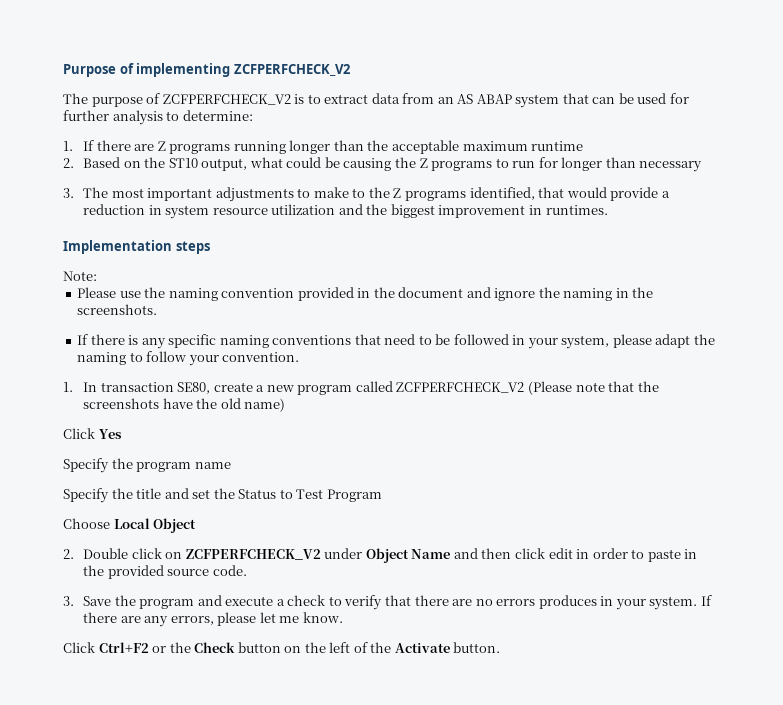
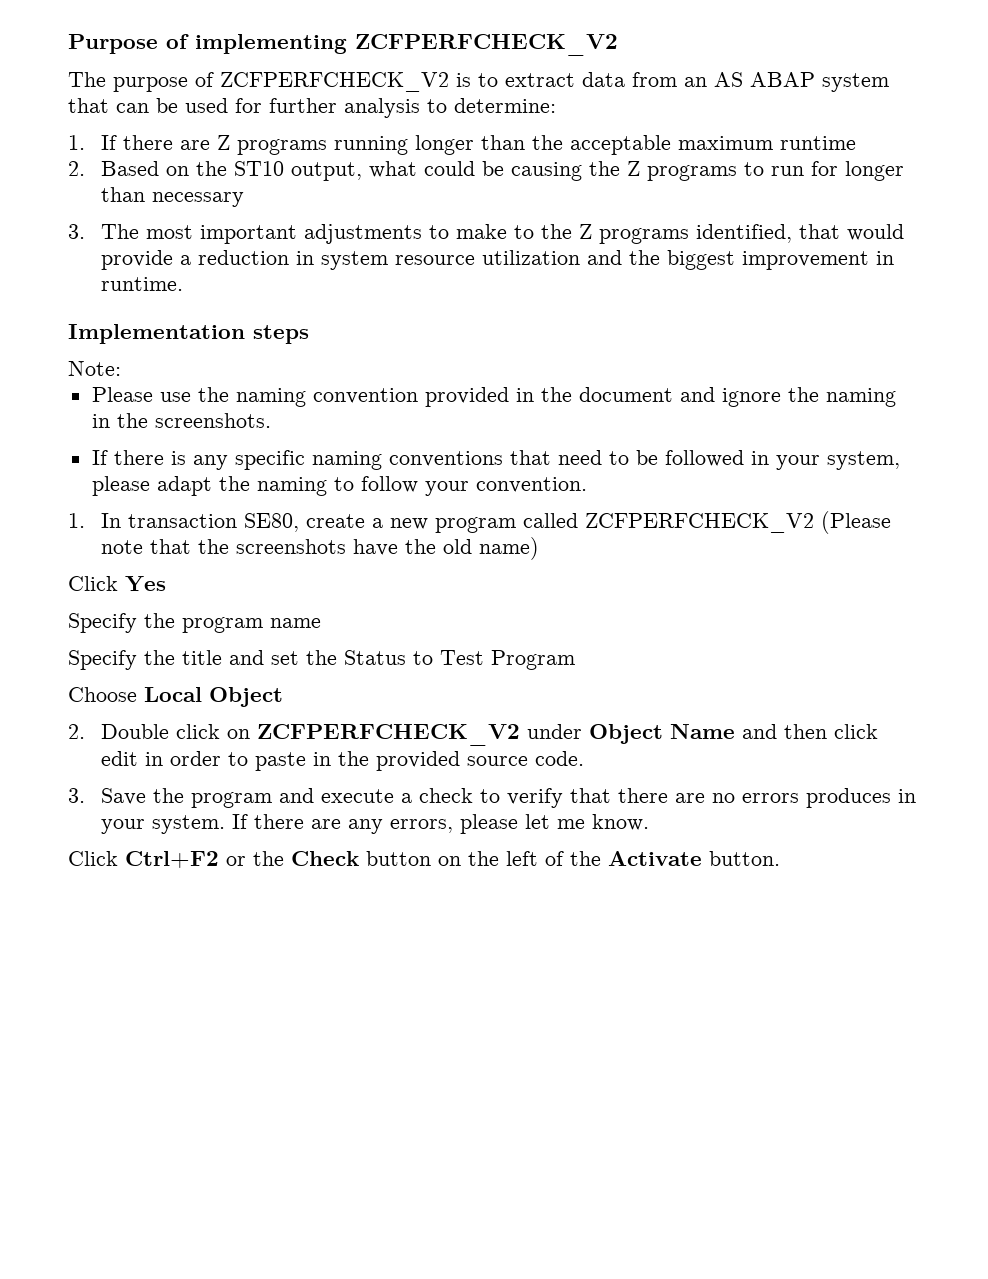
- 3. The most important adjustments to make to the Z programs identified, that would provide a reduction in system resource utilization and the biggest improvement in runtimes.
+ 3. The most important adjustments to make to the Z programs identified, that would provide a reduction in system resource utilization and the biggest improvement in runtime.

